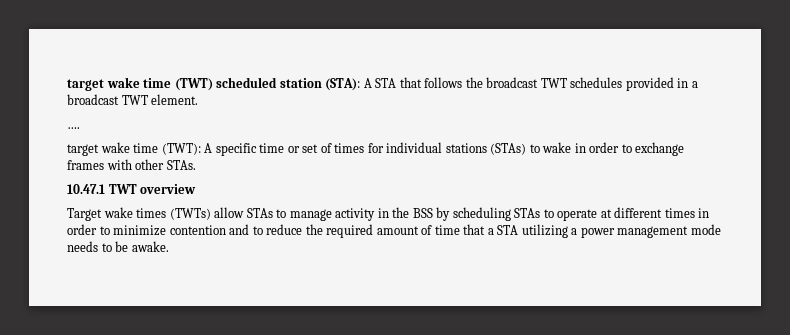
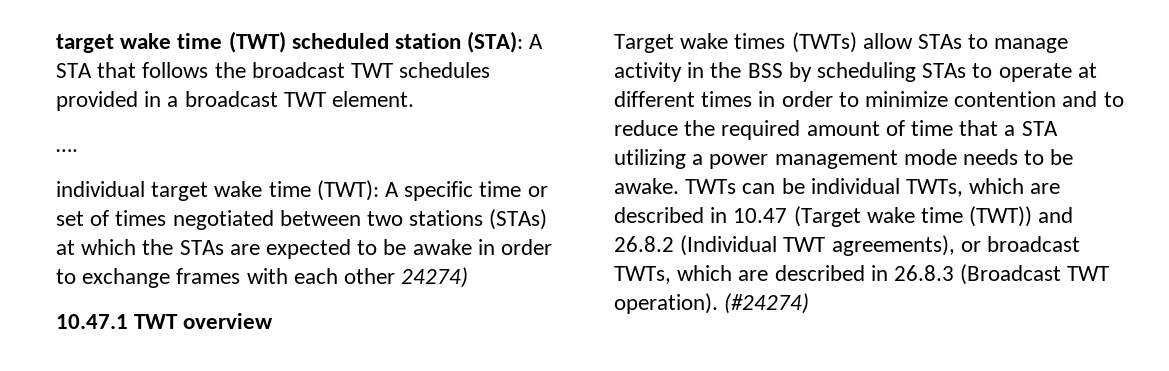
- target wake time (TWT): A specific time or set of times for individual stations (STAs) to wake in order to exchange frames with other STAs.
+ individual target wake time (TWT): A specific time or set of times negotiated between two stations (STAs) at which the STAs are expected to be awake in order to exchange frames with each other 24274)
+ TWTs can be individual TWTs, which are described in 10.47 (Target wake time (TWT)) and 26.8.2 (Individual TWT agreements), or broadcast TWTs, which are described in 26.8.3 (Broadcast TWT operation). (#24274)

